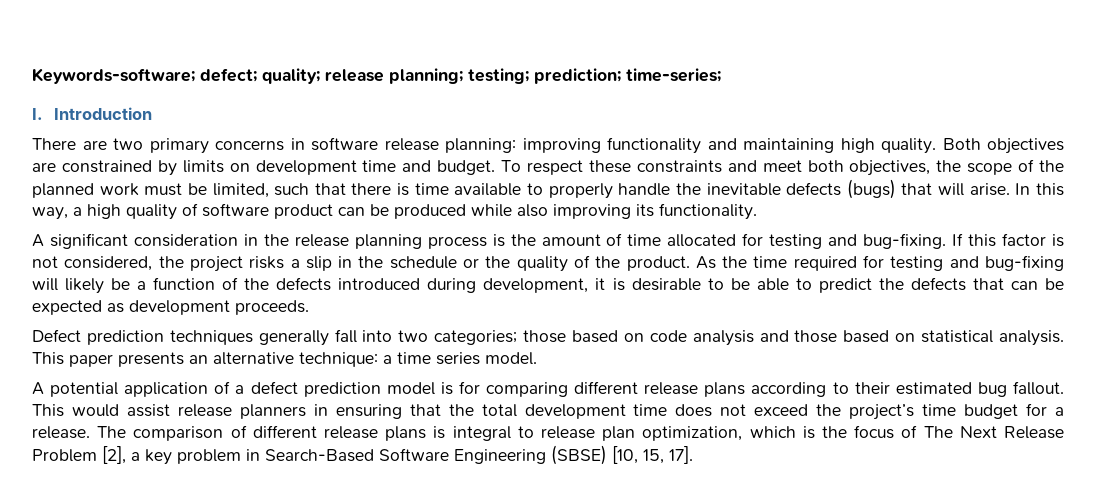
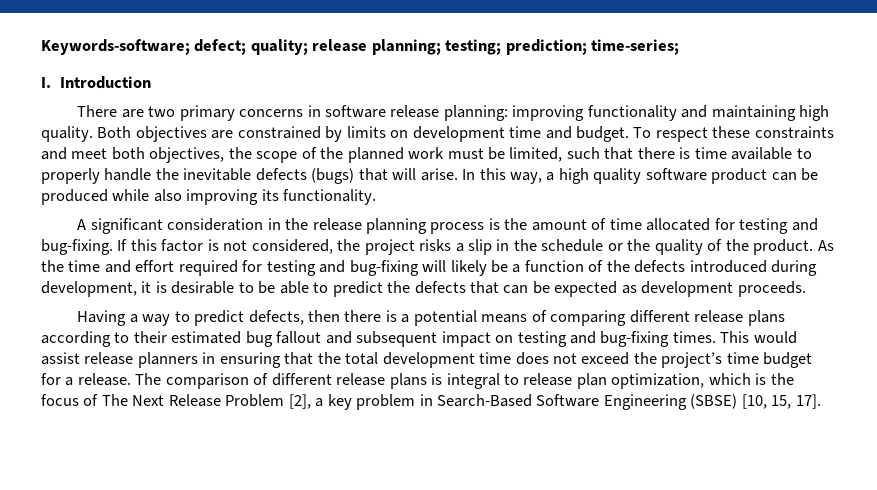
- In this way, a high quality of software product can be produced while also improving its functionality.
+ In this way, a high quality software product can be produced while also improving its functionality.
- As the time required for testing and bug-fixing will likely be a function of the defects introduced during development, it is desirable to be able to predict the defects that can be expected as development proceeds.
+ As the time and effort required for testing and bug-fixing will likely be a function of the defects introduced during development, it is desirable to be able to predict the defects that can be expected as development proceeds.
- Defect prediction techniques generally fall into two categories; those based on code analysis and those based on statistical analysis. This paper presents an alternative technique: a time series model.
- A potential application of a defect prediction model is for comparing different release plans according to their estimated bug fallout.
+ Having a way to predict defects, then there is a potential means of comparing different release plans according to their estimated bug fallout and subsequent impact on testing and bug-fixing times.

